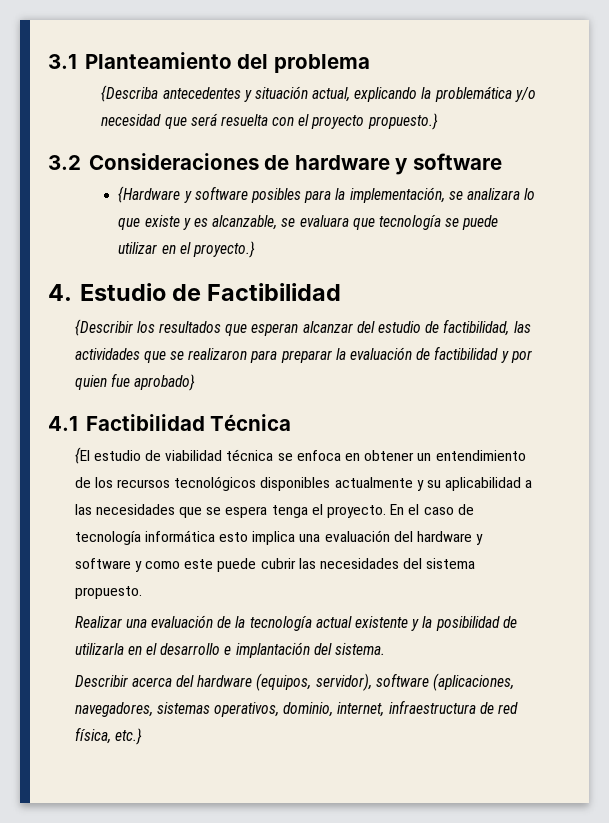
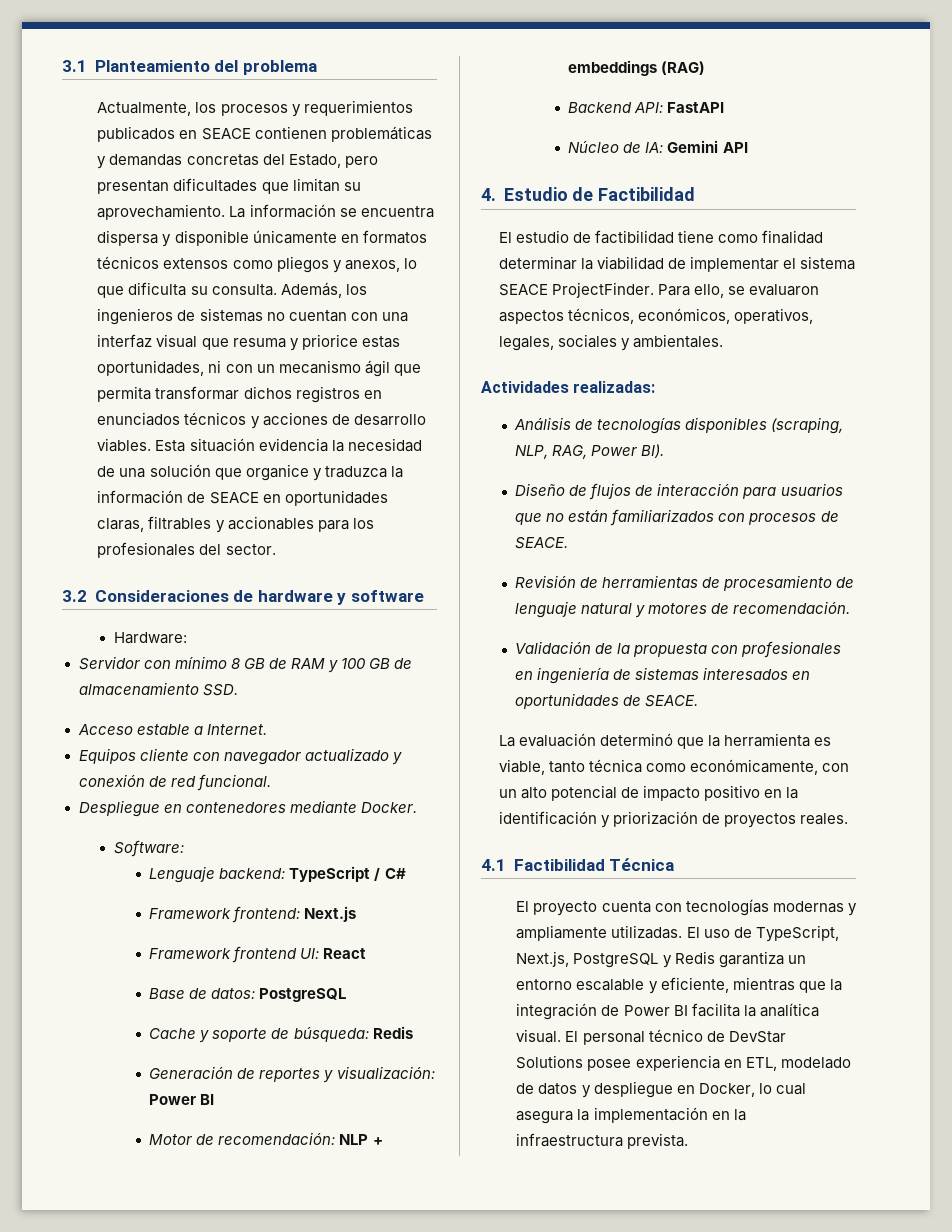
- {Describa antecedentes y situación actual, explicando la problemática y/o necesidad que será resuelta con el proyecto propuesto.}
+ Actualmente, los procesos y requerimientos publicados en SEACE contienen problemáticas y demandas concretas del Estado, pero presentan dificultades que limitan su aprovechamiento. La información se encuentra dispersa y disponible únicamente en formatos técnicos extensos como pliegos y anexos, lo que dificulta su consulta. Además, los ingenieros de sistemas no cuentan con una interfaz visual que resuma y priorice estas oportunidades, ni con un mecanismo ágil que permita transformar dichos registros en enunciados técnicos y acciones de desarrollo viables. Esta situación evidencia la necesidad de una solución que organice y traduzca la información de SEACE en oportunidades claras, filtrables y accionables para los profesionales del sector.
- {Hardware y software posibles para la implementación, se analizara lo que existe y es alcanzable, se evaluara que tecnología se puede utilizar en el proyecto.}
+ Hardware:
+ Servidor con mínimo 8 GB de RAM y 100 GB de almacenamiento SSD.
+ Acceso estable a Internet.
+ Equipos cliente con navegador actualizado y conexión de red funcional.
+ Despliegue en contenedores mediante Docker.
+ Software:
+ Lenguaje backend: TypeScript / C#
+ Framework frontend: Next.js
+ Framework frontend UI: React
+ Base de datos: PostgreSQL
+ Cache y soporte de búsqueda: Redis
+ Generación de reportes y visualización: Power BI
+ Motor de recomendación: NLP + embeddings (RAG)
+ Backend API: FastAPI
+ Núcleo de IA: Gemini API
  4. Estudio de Factibilidad
- {Describir los resultados que esperan alcanzar del estudio de factibilidad, las actividades que se realizaron para preparar la evaluación de factibilidad y por quien fue aprobado}
+ El estudio de factibilidad tiene como finalidad determinar la viabilidad de implementar el sistema SEACE ProjectFinder. Para ello, se evaluaron aspectos técnicos, económicos, operativos, legales, sociales y ambientales.
+ Actividades realizadas:
+ Análisis de tecnologías disponibles (scraping, NLP, RAG, Power BI).
+ Diseño de flujos de interacción para usuarios que no están familiarizados con procesos de SEACE.
+ Revisión de herramientas de procesamiento de lenguaje natural y motores de recomendación.
+ Validación de la propuesta con profesionales en ingeniería de sistemas interesados en oportunidades de SEACE.
+ La evaluación determinó que la herramienta es viable, tanto técnica como económicamente, con un alto potencial de impacto positivo en la identificación y priorización de proyectos reales.
  4.1 Factibilidad Técnica
- {El estudio de viabilidad técnica se enfoca en obtener un entendimiento de los recursos tecnológicos disponibles actualmente y su aplicabilidad a las necesidades que se espera tenga el proyecto. En el caso de tecnología informática esto implica una evaluación del hardware y software y como este puede cubrir las necesidades del sistema propuesto.
- Realizar una evaluación de la tecnología actual existente y la posibilidad de utilizarla en el desarrollo e implantación del sistema.
- Describir acerca del hardware (equipos, servidor), software (aplicaciones, navegadores, sistemas operativos, dominio, internet, infraestructura de red física, etc.}
+ El proyecto cuenta con tecnologías modernas y ampliamente utilizadas. El uso de TypeScript, Next.js, PostgreSQL y Redis garantiza un entorno escalable y eficiente, mientras que la integración de Power BI facilita la analítica visual. El personal técnico de DevStar Solutions posee experiencia en ETL, modelado de datos y despliegue en Docker, lo cual asegura la implementación en la infraestructura prevista.

